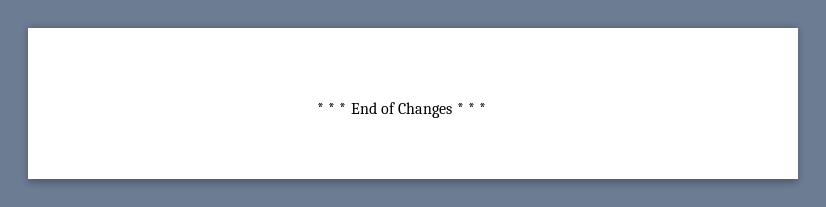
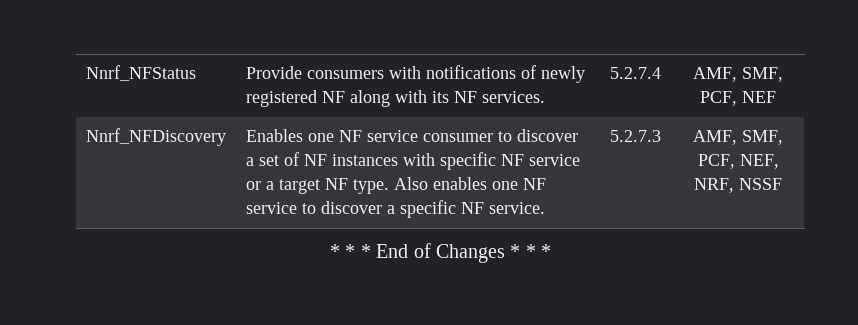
+ Nnrf_NFStatus | Provide consumers with notifications of newly registered NF along with its NF services. | 5.2.7.4 | AMF, SMF, PCF, NEF
+ Nnrf_NFDiscovery | Enables one NF service consumer to discover a set of NF instances with specific NF service or a target NF type. Also enables one NF service to discover a specific NF service. | 5.2.7.3 | AMF, SMF, PCF, NEF, NRF, NSSF

